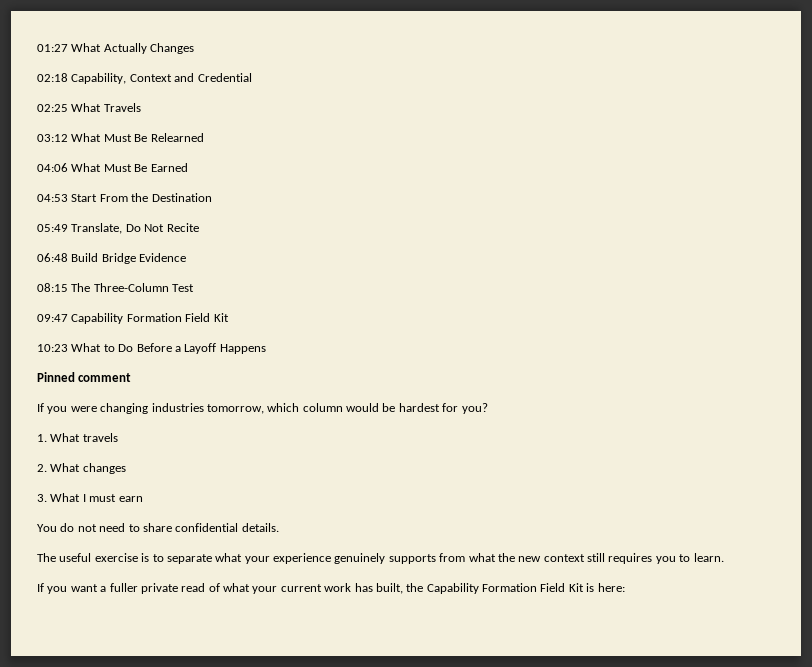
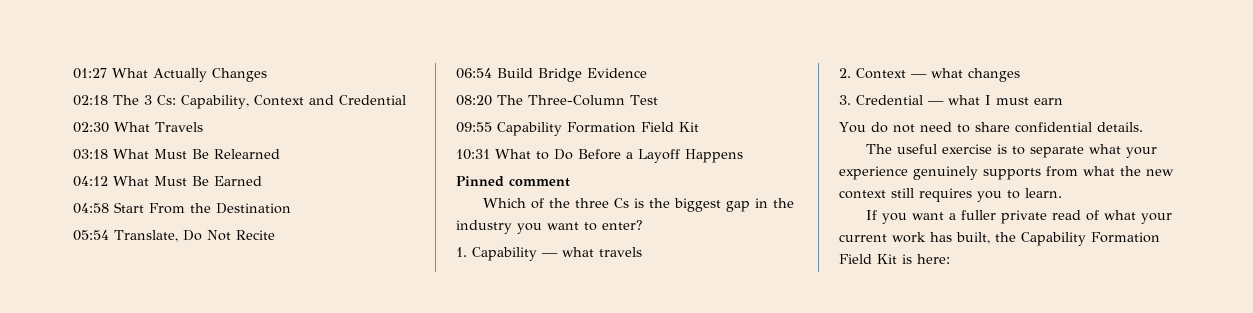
- 02:18 Capability, Context and Credential
+ 02:18 The 3 Cs: Capability, Context and Credential
- 02:25 What Travels
+ 02:30 What Travels
- 03:12 What Must Be Relearned
+ 03:18 What Must Be Relearned
- 04:06 What Must Be Earned
+ 04:12 What Must Be Earned
- 04:53 Start From the Destination
+ 04:58 Start From the Destination
- 05:49 Translate, Do Not Recite
+ 05:54 Translate, Do Not Recite
- 06:48 Build Bridge Evidence
+ 06:54 Build Bridge Evidence
- 08:15 The Three-Column Test
+ 08:20 The Three-Column Test
- 09:47 Capability Formation Field Kit
+ 09:55 Capability Formation Field Kit
- 10:23 What to Do Before a Layoff Happens
+ 10:31 What to Do Before a Layoff Happens
- If you were changing industries tomorrow, which column would be hardest for you?
- 1. What travels
+ Which of the three Cs is the biggest gap in the industry you want to enter?
+ 1. Capability — what travels
- 2. What changes
+ 2. Context — what changes
- 3. What I must earn
+ 3. Credential — what I must earn

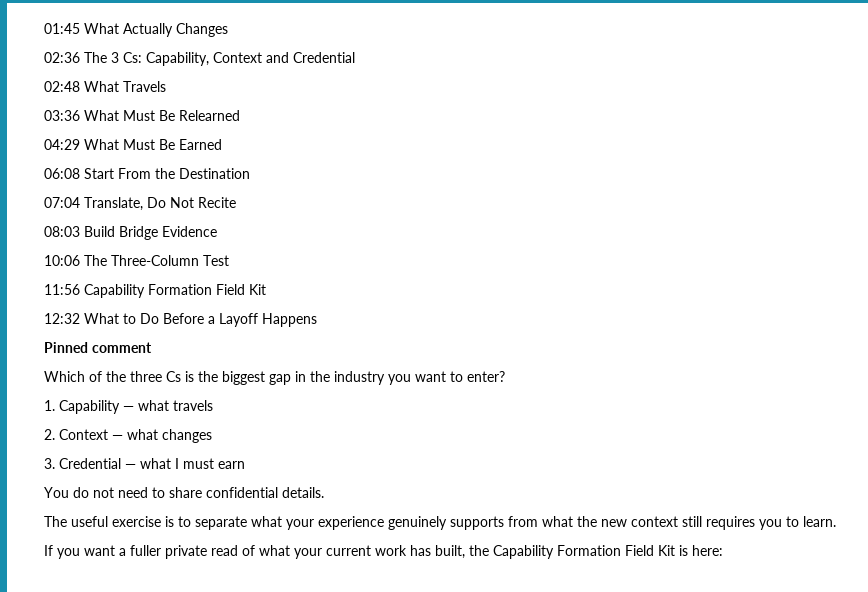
- 01:27 What Actually Changes
+ 01:45 What Actually Changes
- 02:18 The 3 Cs: Capability, Context and Credential
+ 02:36 The 3 Cs: Capability, Context and Credential
- 02:30 What Travels
+ 02:48 What Travels
- 03:18 What Must Be Relearned
+ 03:36 What Must Be Relearned
- 04:12 What Must Be Earned
+ 04:29 What Must Be Earned
- 04:58 Start From the Destination
+ 06:08 Start From the Destination
- 05:54 Translate, Do Not Recite
+ 07:04 Translate, Do Not Recite
- 06:54 Build Bridge Evidence
+ 08:03 Build Bridge Evidence
- 08:20 The Three-Column Test
+ 10:06 The Three-Column Test
- 09:55 Capability Formation Field Kit
+ 11:56 Capability Formation Field Kit
- 10:31 What to Do Before a Layoff Happens
+ 12:32 What to Do Before a Layoff Happens

